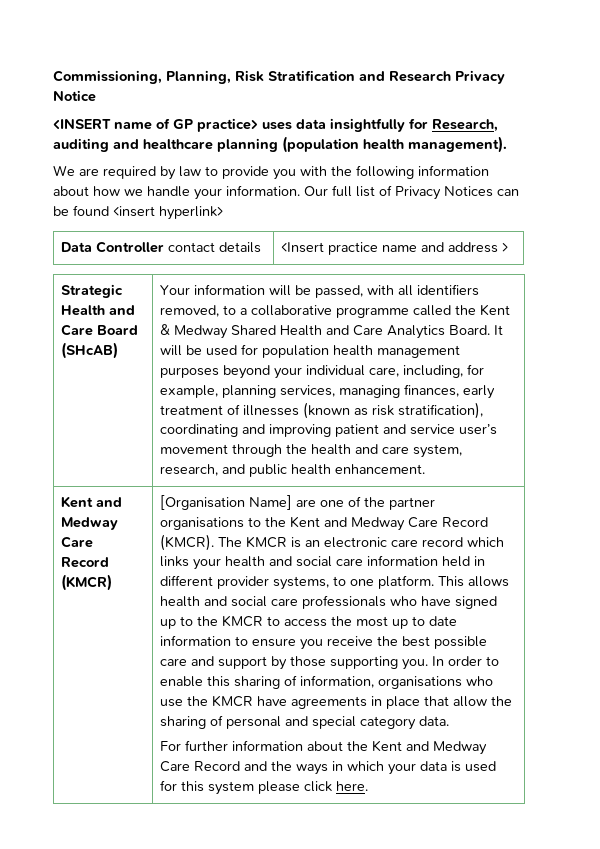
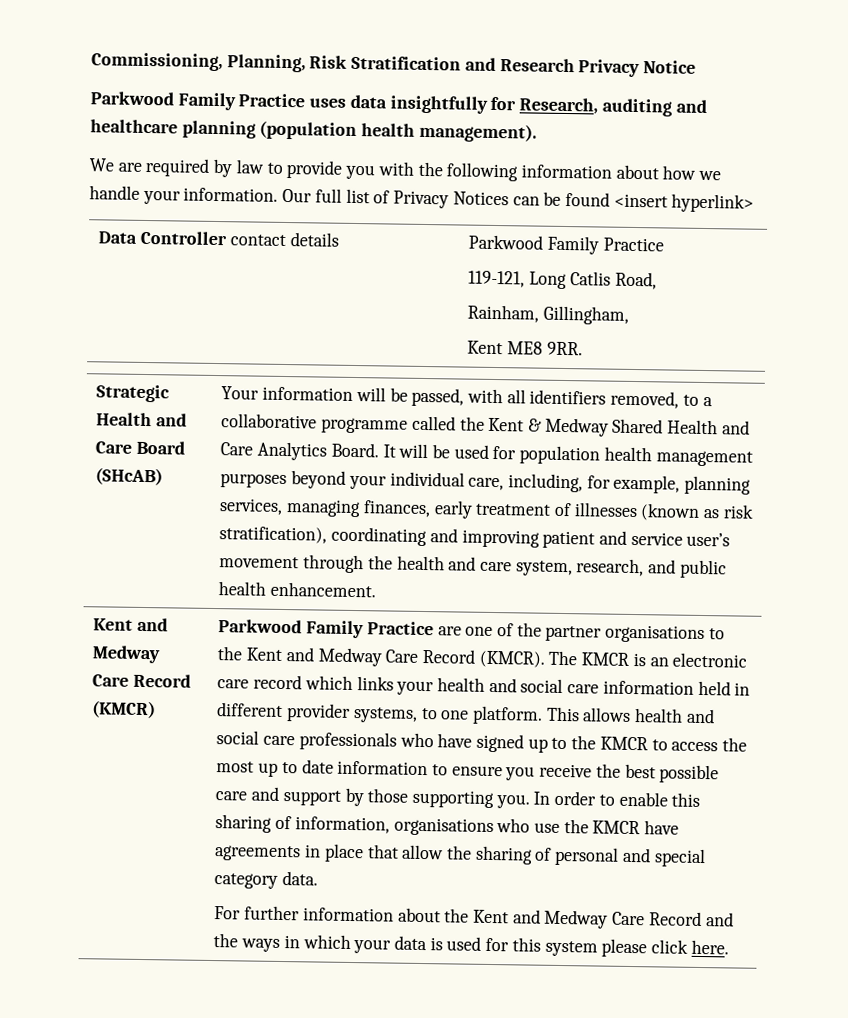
- <INSERT name of GP practice> uses data insightfully for Research, auditing and healthcare planning (population health management).
+ Parkwood Family Practice uses data insightfully for Research, auditing and healthcare planning (population health management).
- Data Controller contact details | <Insert practice name and address >
+ Data Controller contact details | Parkwood Family Practice
+ 119-121, Long Catlis Road,
+ Rainham, Gillingham,
+ Kent ME8 9RR.
- [Organisation Name] are one of the partner organisations to the Kent and Medway Care Record (KMCR).
+ Parkwood Family Practice are one of the partner organisations to the Kent and Medway Care Record (KMCR).

